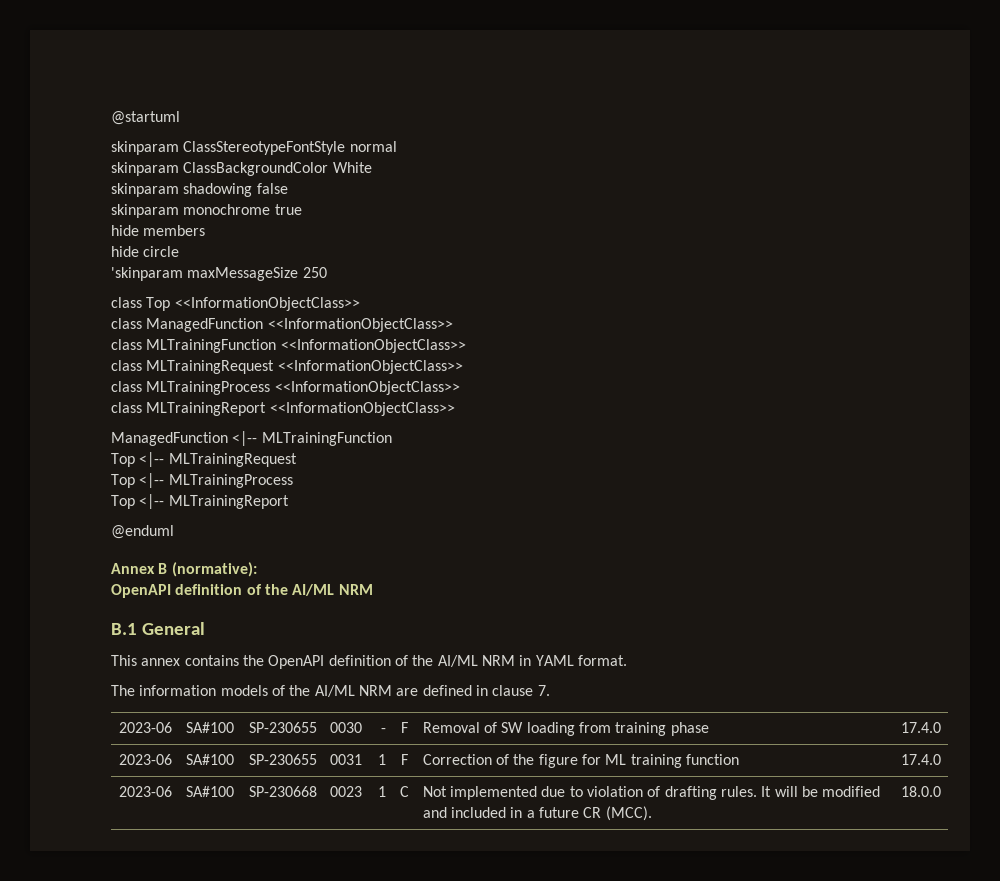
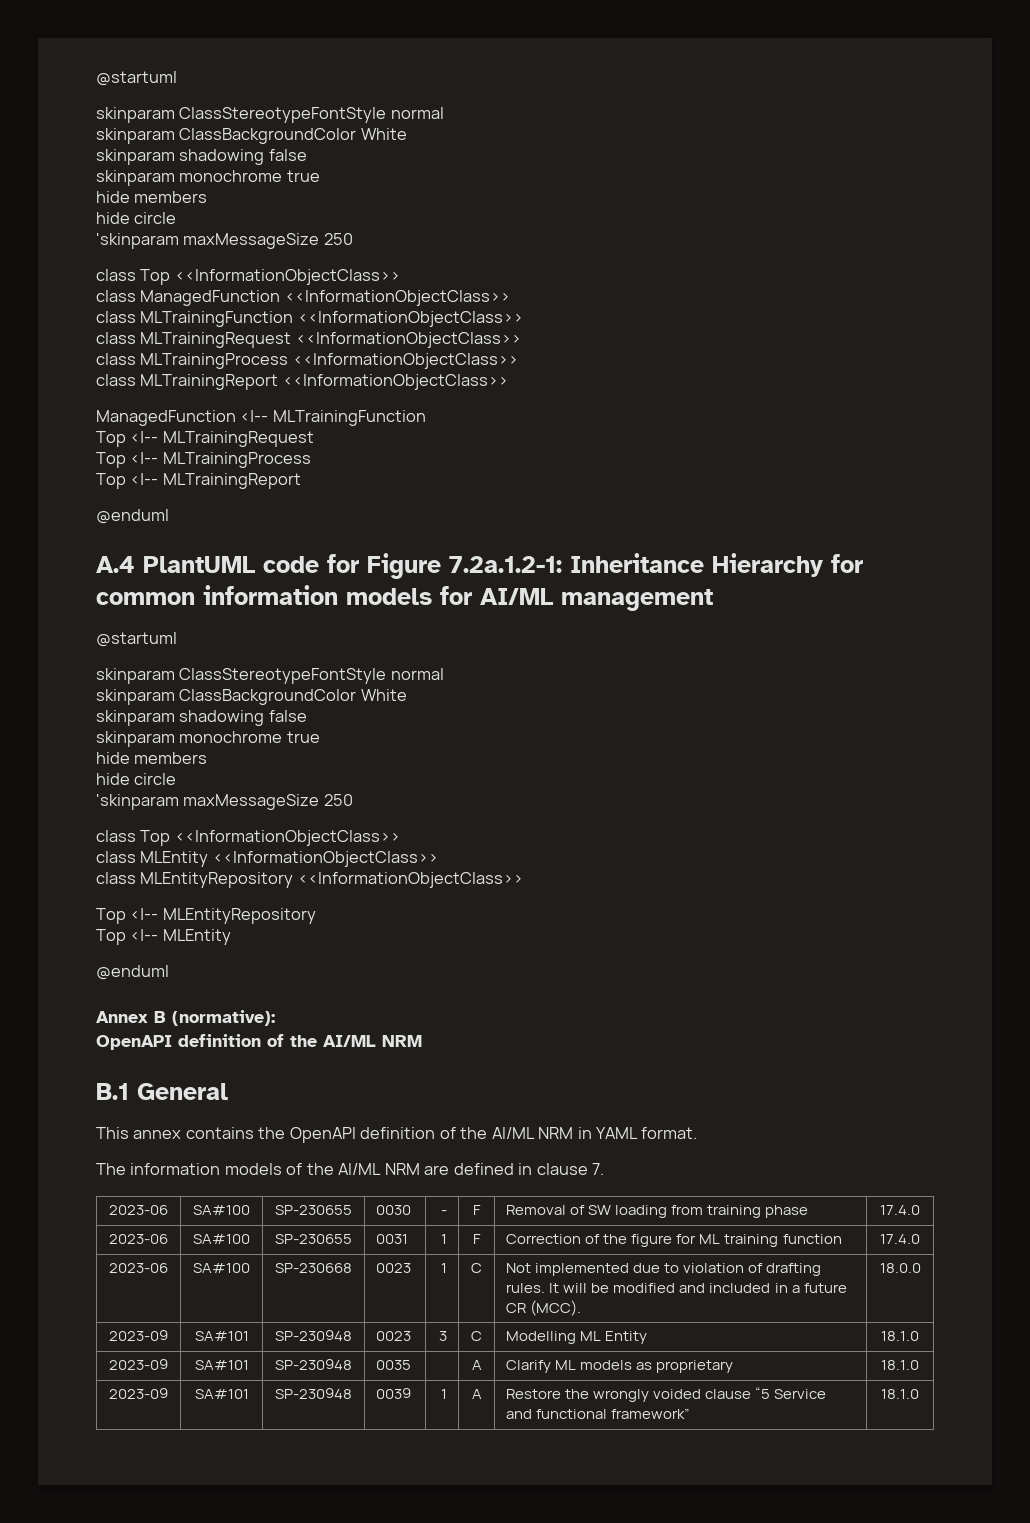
+ A.4 PlantUML code for Figure 7.2a.1.2-1: Inheritance Hierarchy for common information models for AI/ML management
+ @startuml
+ skinparam ClassStereotypeFontStyle normal
+ skinparam ClassBackgroundColor White
+ skinparam shadowing false
+ skinparam monochrome true
+ hide members
+ hide circle
+ 'skinparam maxMessageSize 250
+ class Top <<InformationObjectClass>>
+ class MLEntity <<InformationObjectClass>>
+ class MLEntityRepository <<InformationObjectClass>>
+ Top <|-- MLEntityRepository
+ Top <|-- MLEntity
+ @enduml
+ 2023-09 | SA#101 | SP-230948 | 0023 | 3 | C | Modelling ML Entity | 18.1.0
+ 2023-09 | SA#101 | SP-230948 | 0035 | | A | Clarify ML models as proprietary | 18.1.0
+ 2023-09 | SA#101 | SP-230948 | 0039 | 1 | A | Restore the wrongly voided clause “5 Service and functional framework” | 18.1.0

